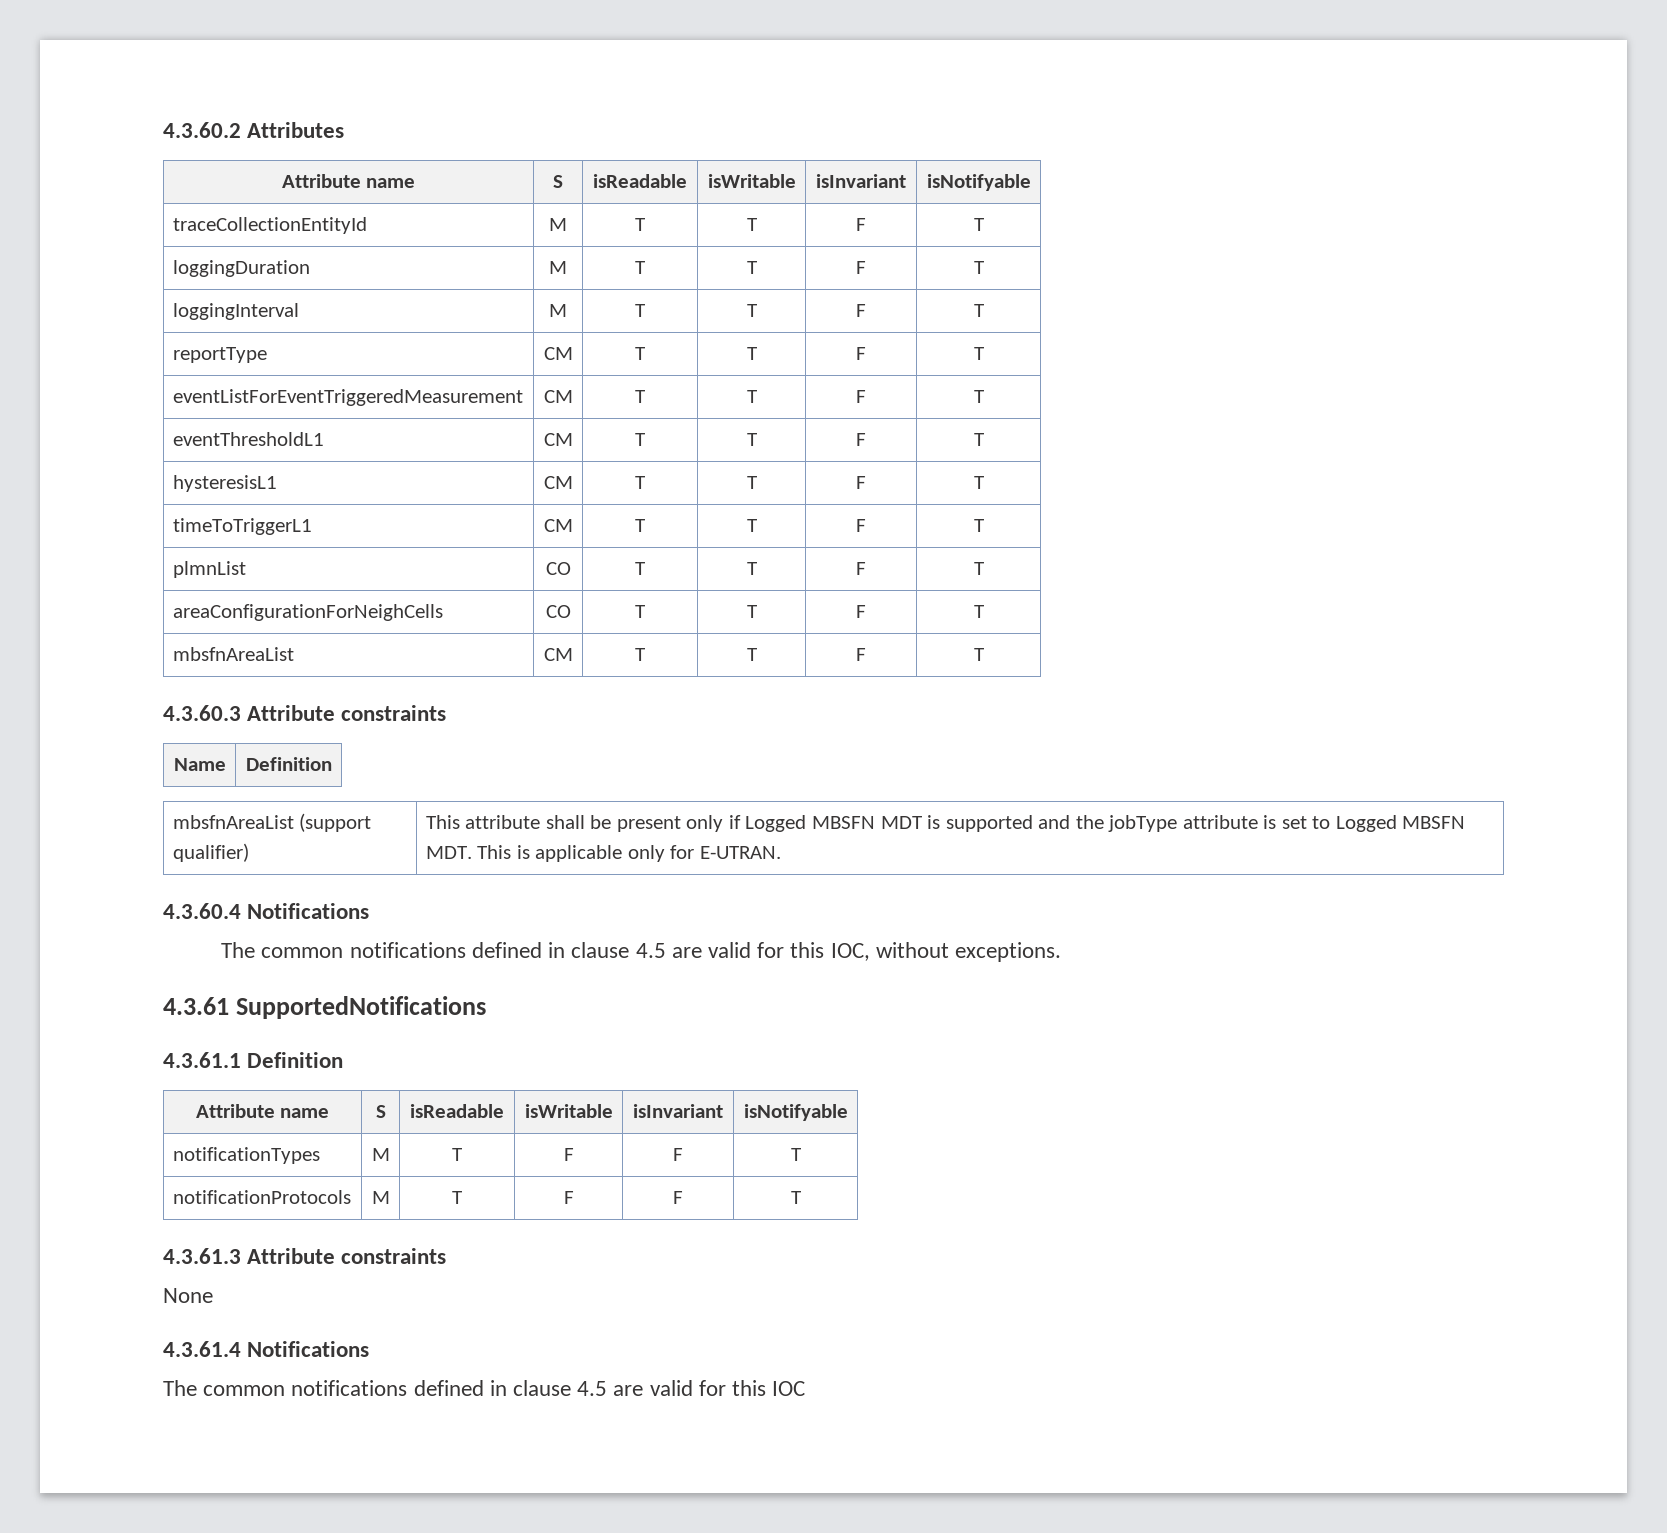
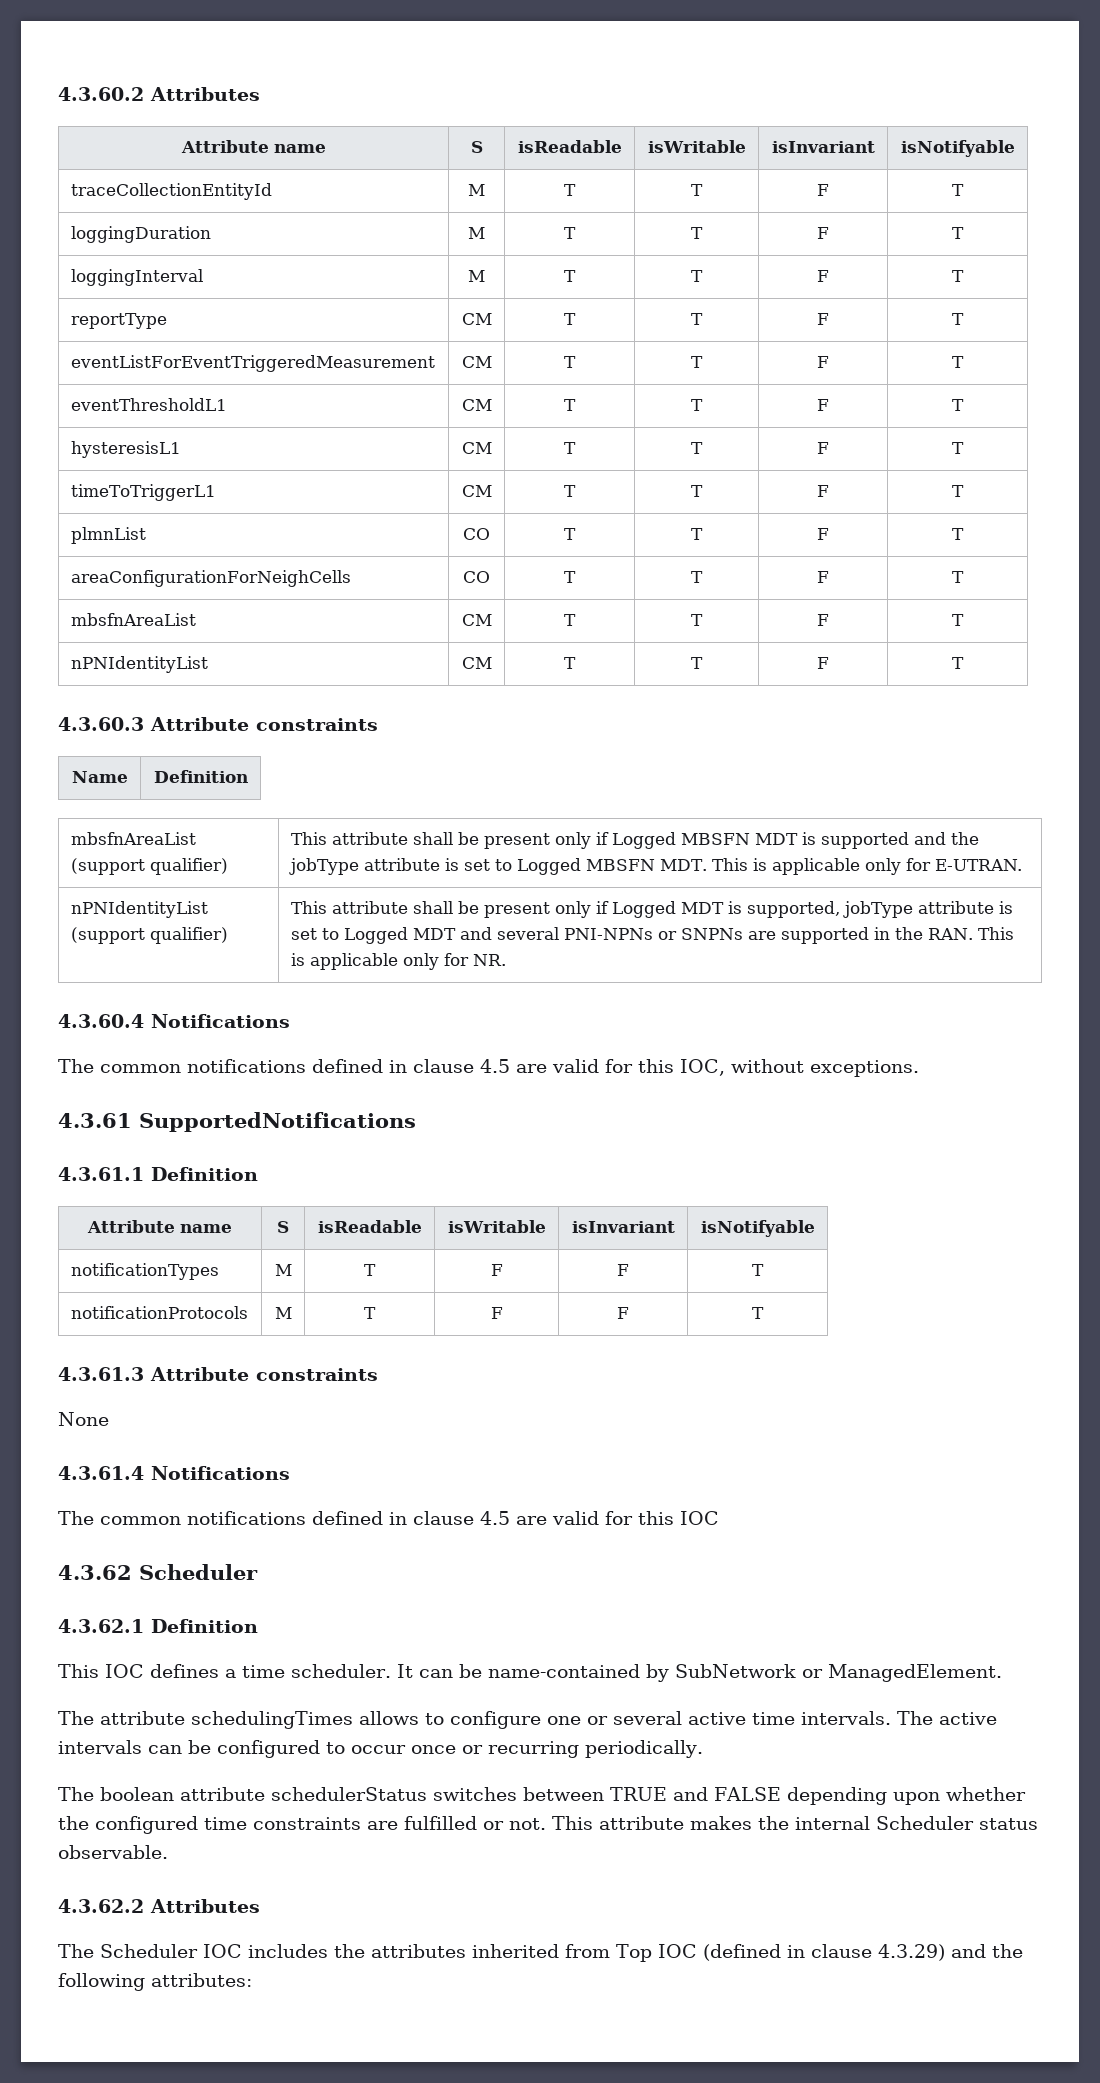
+ nPNIdentityList | CM | T | T | F | T
+ nPNIdentityList (support qualifier) | This attribute shall be present only if Logged MDT is supported, jobType attribute is set to Logged MDT and several PNI-NPNs or SNPNs are supported in the RAN. This is applicable only for NR.
+ 4.3.62 Scheduler
+ 4.3.62.1 Definition
+ This IOC defines a time scheduler. It can be name-contained by SubNetwork or ManagedElement.
+ The attribute schedulingTimes allows to configure one or several active time intervals. The active intervals can be configured to occur once or recurring periodically.
+ The boolean attribute schedulerStatus switches between TRUE and FALSE depending upon whether the configured time constraints are fulfilled or not. This attribute makes the internal Scheduler status observable.
+ 4.3.62.2 Attributes
+ The Scheduler IOC includes the attributes inherited from Top IOC (defined in clause 4.3.29) and the following attributes:

